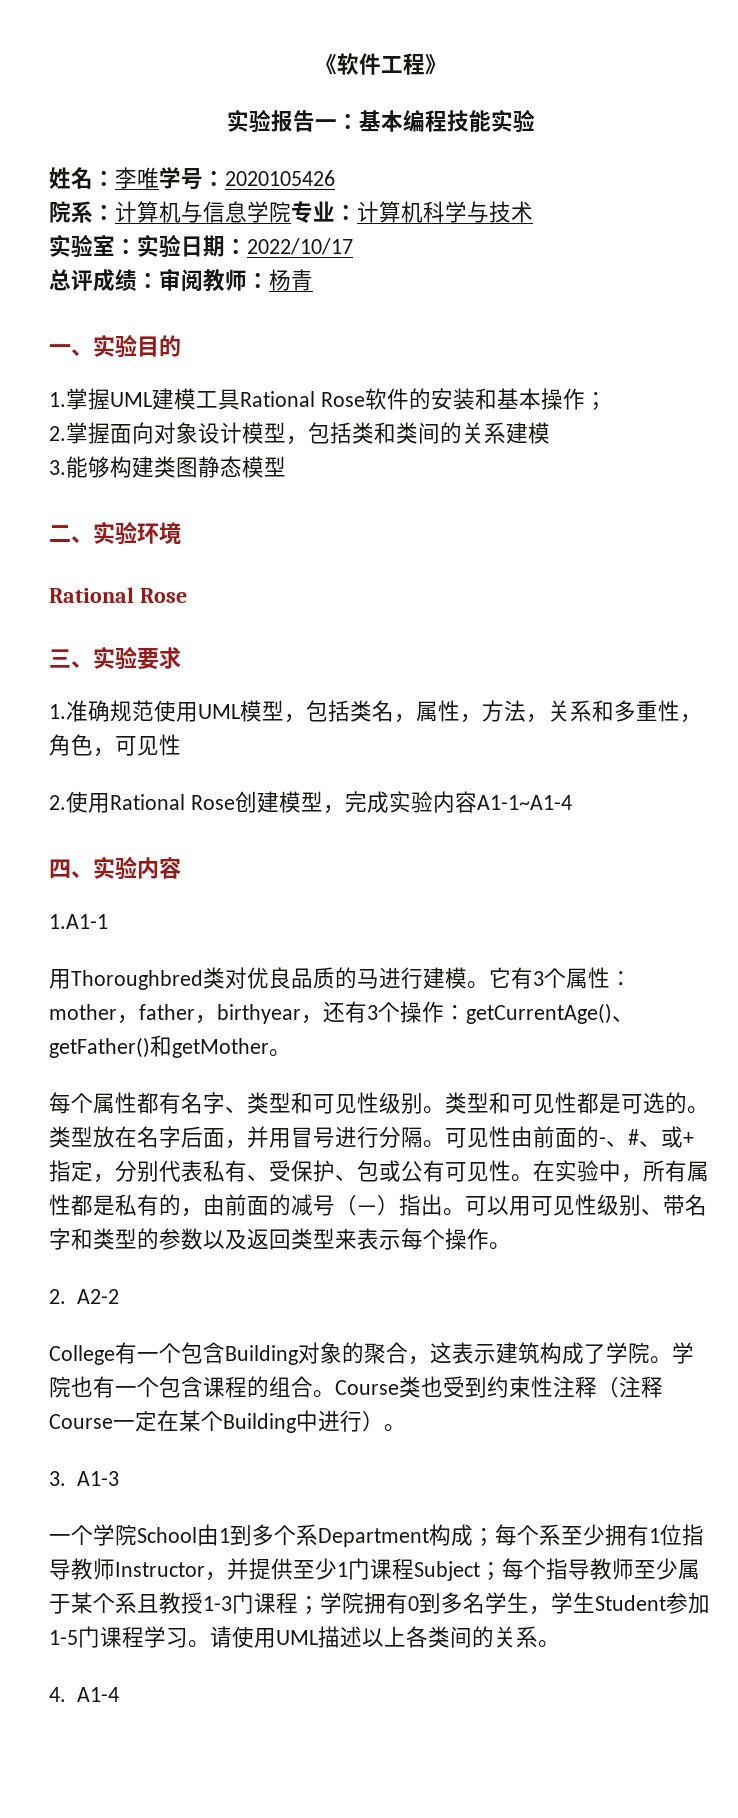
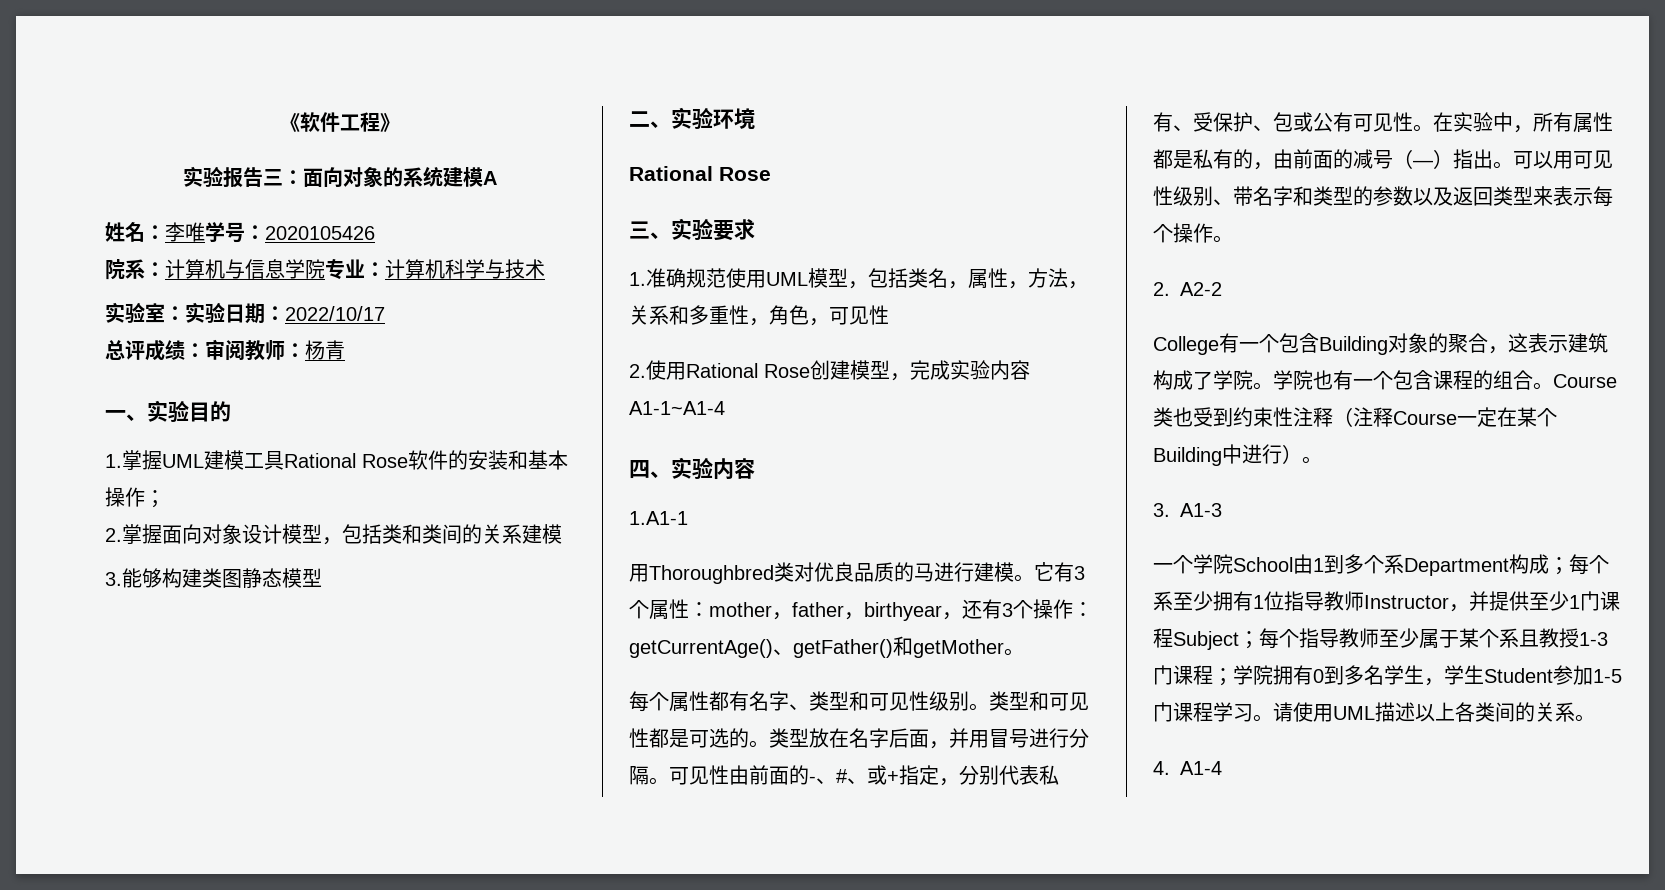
- 实验报告一：基本编程技能实验
+ 实验报告三：面向对象的系统建模A

